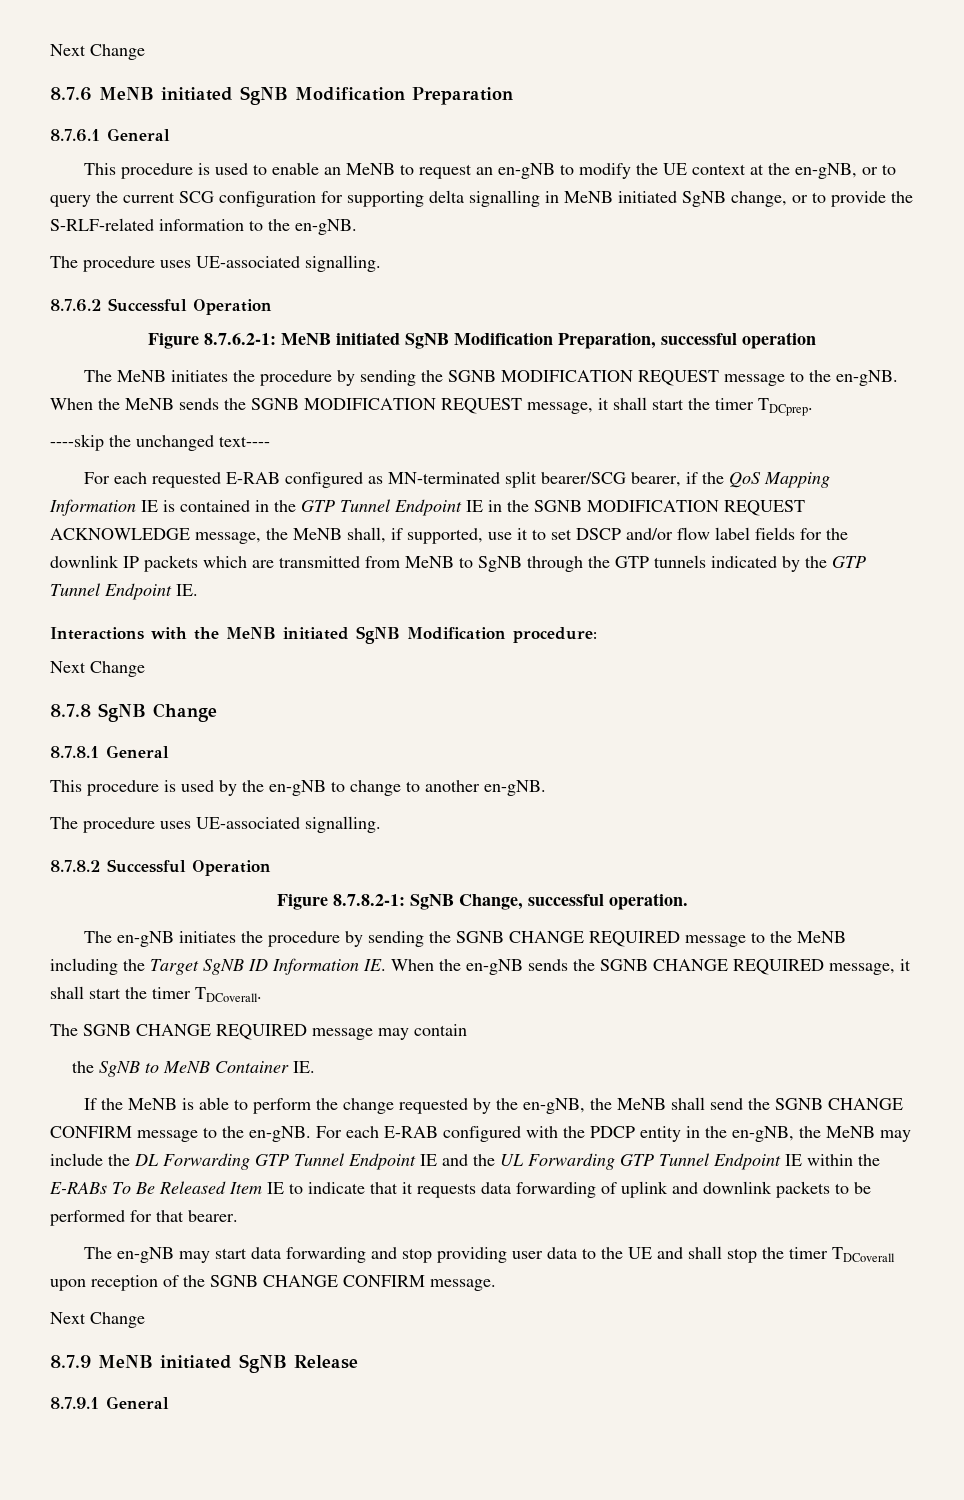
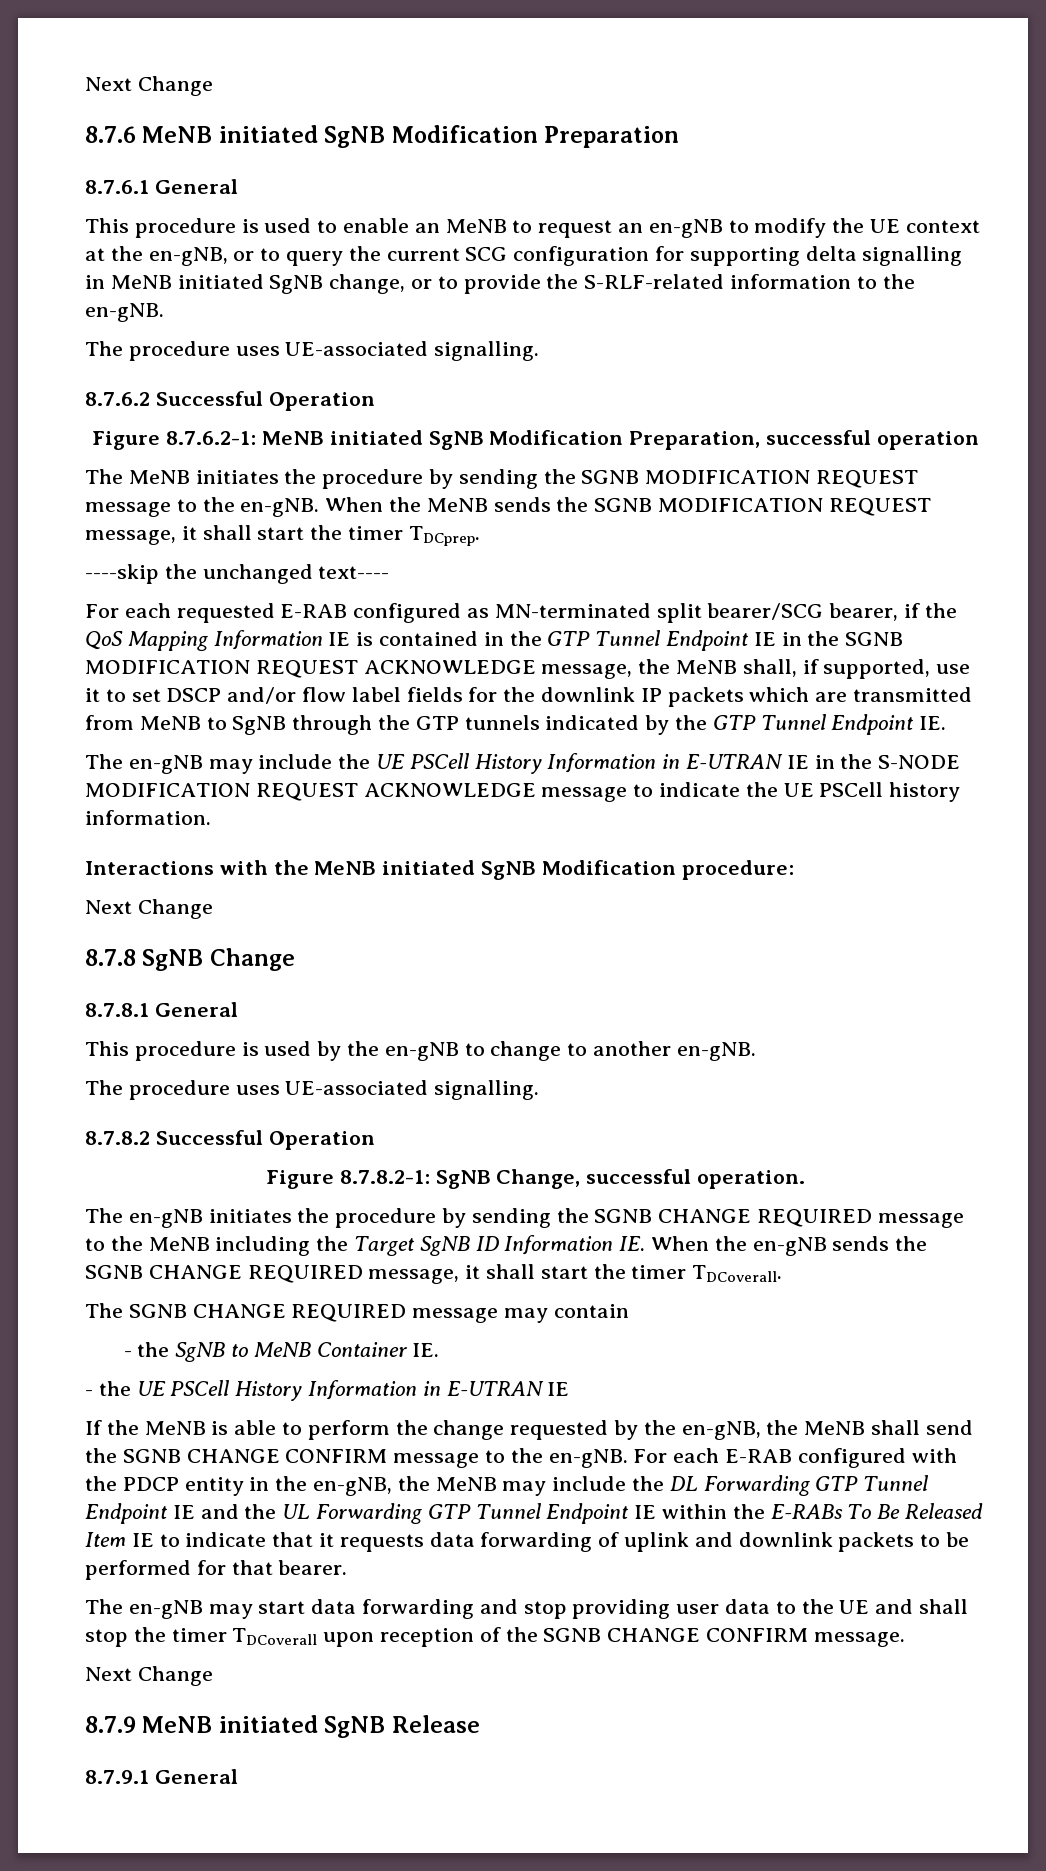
+ The en-gNB may include the UE PSCell History Information in E-UTRAN IE in the S-NODE MODIFICATION REQUEST ACKNOWLEDGE message to indicate the UE PSCell history information.
- the SgNB to MeNB Container IE.
+ - the SgNB to MeNB Container IE.
+ - the UE PSCell History Information in E-UTRAN IE

